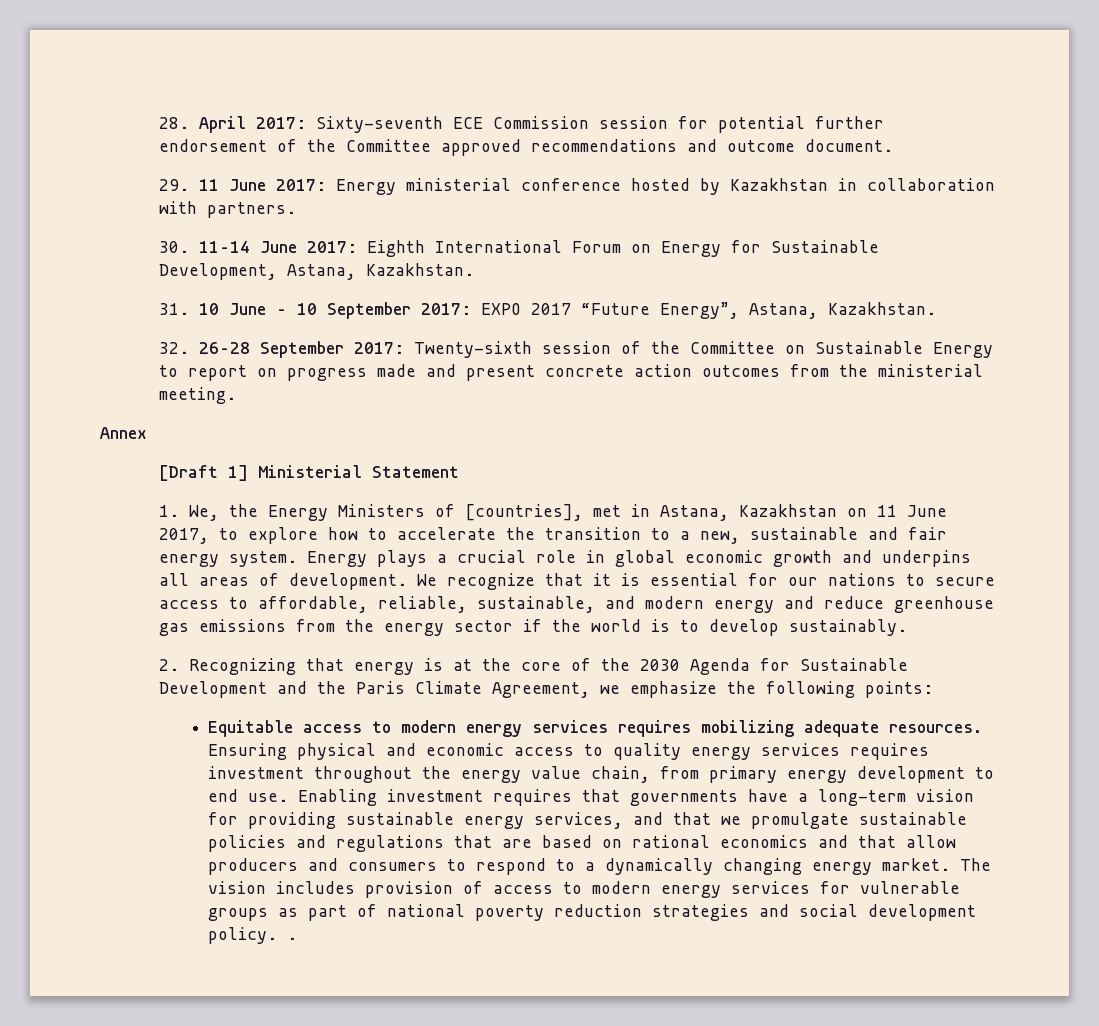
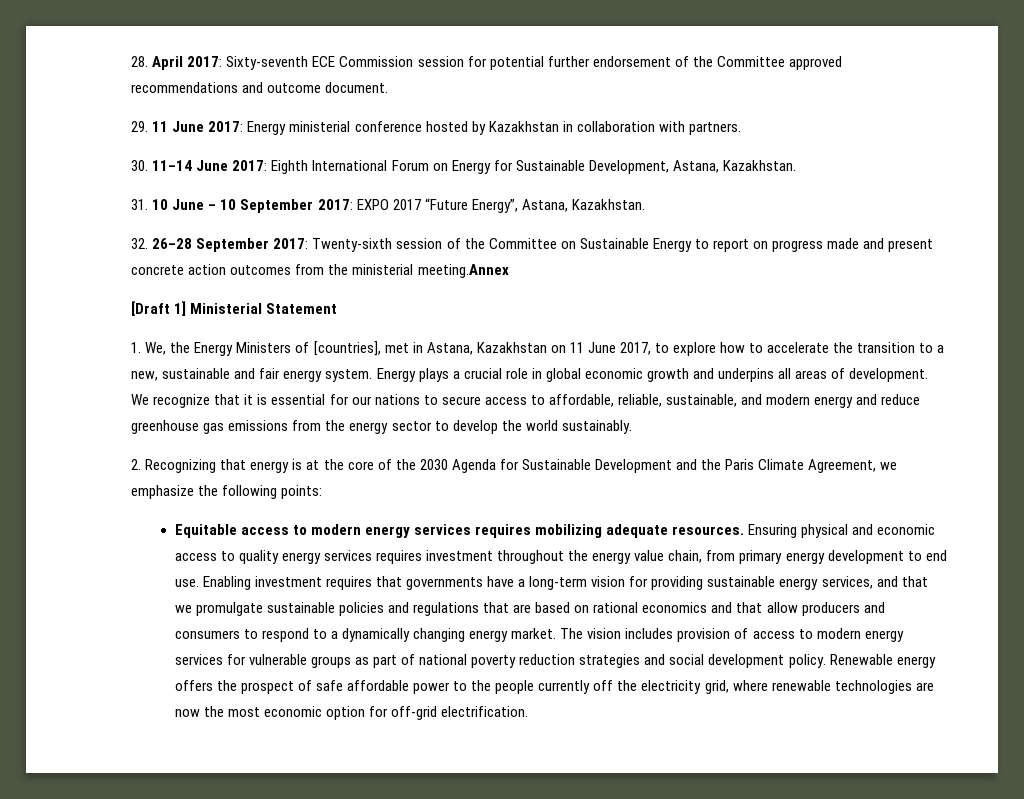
- 32. 26–28 September 2017: Twenty-sixth session of the Committee on Sustainable Energy to report on progress made and present concrete action outcomes from the ministerial meeting.
- Annex
+ 32. 26–28 September 2017: Twenty-sixth session of the Committee on Sustainable Energy to report on progress made and present concrete action outcomes from the ministerial meeting.Annex
- We recognize that it is essential for our nations to secure access to affordable, reliable, sustainable, and modern energy and reduce greenhouse gas emissions from the energy sector if the world is to develop sustainably.
+ We recognize that it is essential for our nations to secure access to affordable, reliable, sustainable, and modern energy and reduce greenhouse gas emissions from the energy sector to develop the world sustainably.
- The vision includes provision of access to modern energy services for vulnerable groups as part of national poverty reduction strategies and social development policy. .
+ The vision includes provision of access to modern energy services for vulnerable groups as part of national poverty reduction strategies and social development policy. Renewable energy offers the prospect of safe affordable power to the people currently off the electricity grid, where renewable technologies are now the most economic option for off-grid electrification.

